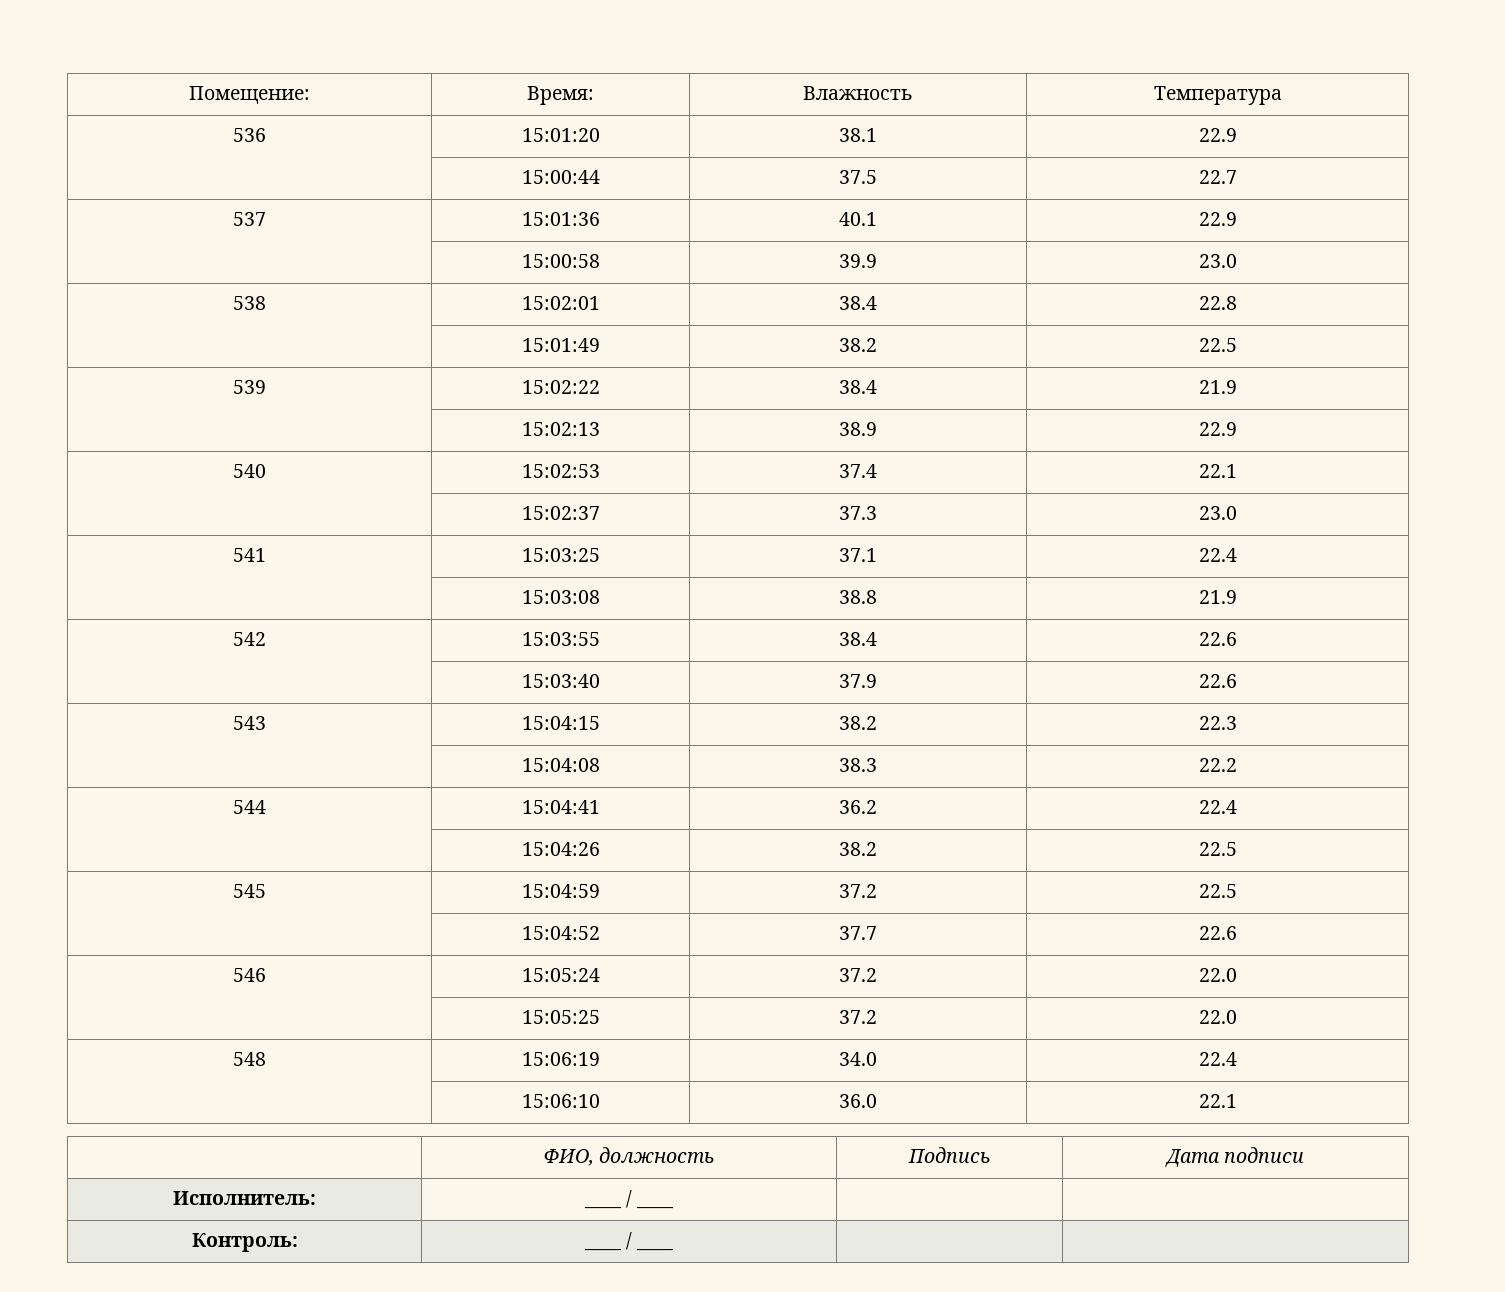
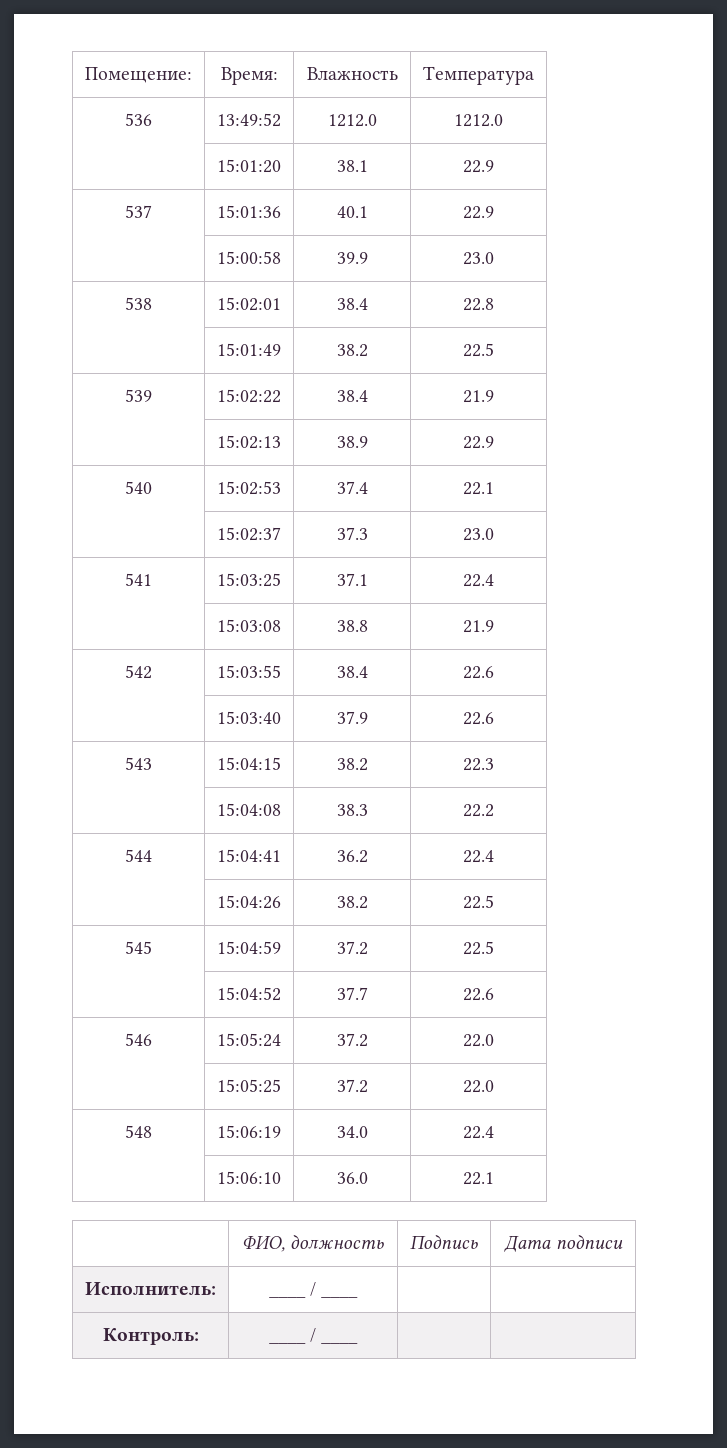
- 536 | 15:01:20 | 38.1 | 22.9
+ 536 | 13:49:52 | 1212.0 | 1212.0
+ | 15:01:20 | 38.1 | 22.9
- | 15:00:44 | 37.5 | 22.7

